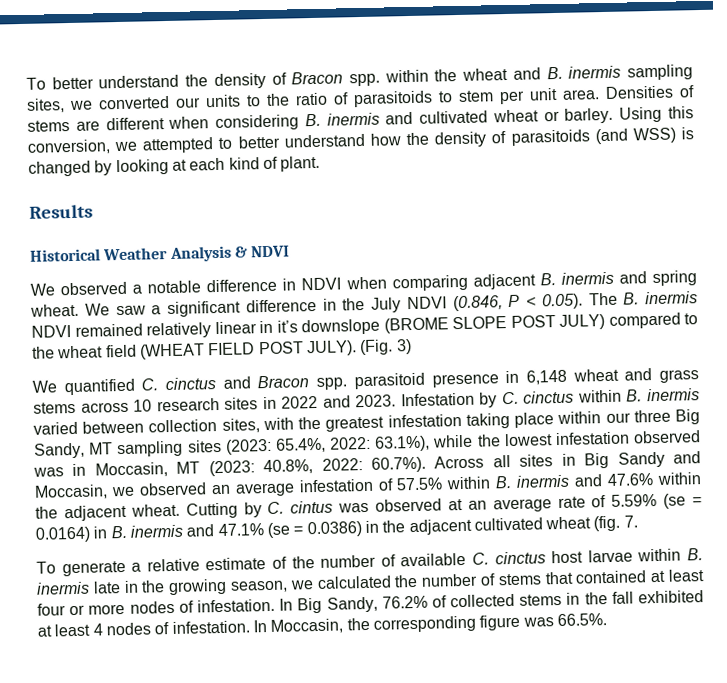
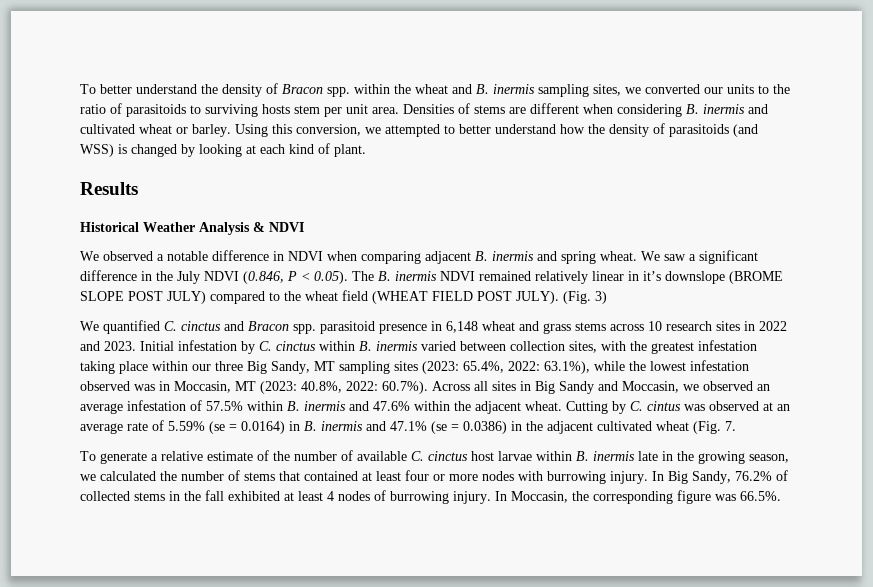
- To better understand the density of Bracon spp. within the wheat and B. inermis sampling sites, we converted our units to the ratio of parasitoids to stem per unit area.
+ To better understand the density of Bracon spp. within the wheat and B. inermis sampling sites, we converted our units to the ratio of parasitoids to surviving hosts stem per unit area.
- Infestation by C. cinctus within B. inermis varied between collection sites, with the greatest infestation taking place within our three Big Sandy, MT sampling sites (2023:
+ Initial infestation by C. cinctus within B. inermis varied between collection sites, with the greatest infestation taking place within our three Big Sandy, MT sampling sites (2023:
- Cutting by C. cintus was observed at an average rate of 5.59% (se = 0.0164) in B. inermis and 47.1% (se = 0.0386) in the adjacent cultivated wheat (fig. 7.
+ Cutting by C. cintus was observed at an average rate of 5.59% (se = 0.0164) in B. inermis and 47.1% (se = 0.0386) in the adjacent cultivated wheat (Fig. 7.
- To generate a relative estimate of the number of available C. cinctus host larvae within B. inermis late in the growing season, we calculated the number of stems that contained at least four or more nodes of infestation.
+ To generate a relative estimate of the number of available C. cinctus host larvae within B. inermis late in the growing season, we calculated the number of stems that contained at least four or more nodes with burrowing injury.
- In Big Sandy, 76.2% of collected stems in the fall exhibited at least 4 nodes of infestation.
+ In Big Sandy, 76.2% of collected stems in the fall exhibited at least 4 nodes of burrowing injury.

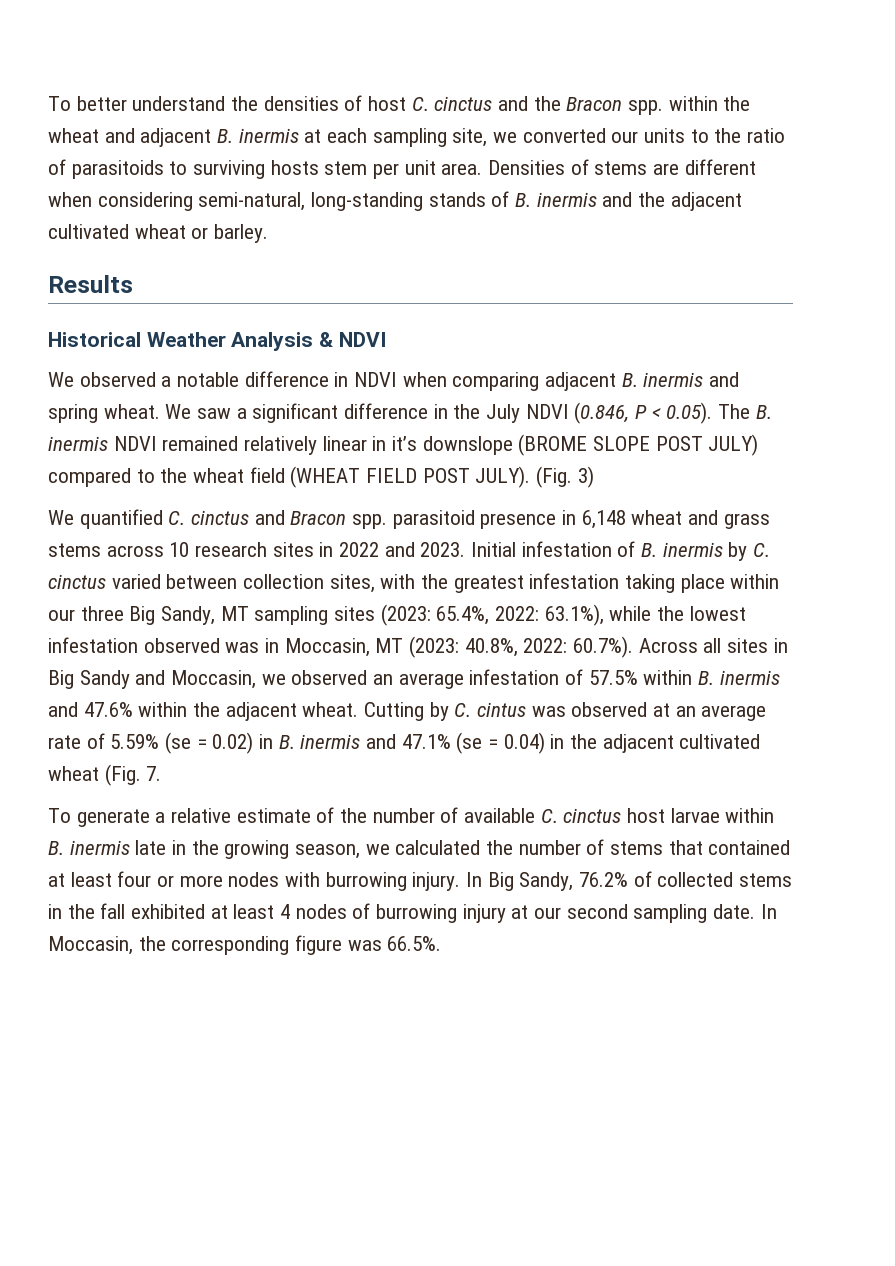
- To better understand the density of Bracon spp. within the wheat and B. inermis sampling sites, we converted our units to the ratio of parasitoids to surviving hosts stem per unit area.
+ To better understand the densities of host C. cinctus and the Bracon spp. within the wheat and adjacent B. inermis at each sampling site, we converted our units to the ratio of parasitoids to surviving hosts stem per unit area.
- Densities of stems are different when considering B. inermis and cultivated wheat or barley. Using this conversion, we attempted to better understand how the density of parasitoids (and WSS) is changed by looking at each kind of plant.
+ Densities of stems are different when considering semi-natural, long-standing stands of B. inermis and the adjacent cultivated wheat or barley.
- Initial infestation by C. cinctus within B. inermis varied between collection sites, with the greatest infestation taking place within our three Big Sandy, MT sampling sites (2023:
+ Initial infestation of B. inermis by C. cinctus varied between collection sites, with the greatest infestation taking place within our three Big Sandy, MT sampling sites (2023:
- Cutting by C. cintus was observed at an average rate of 5.59% (se = 0.0164) in B. inermis and 47.1% (se = 0.0386) in the adjacent cultivated wheat (Fig. 7.
+ Cutting by C. cintus was observed at an average rate of 5.59% (se = 0.02) in B. inermis and 47.1% (se = 0.04) in the adjacent cultivated wheat (Fig. 7.
- In Big Sandy, 76.2% of collected stems in the fall exhibited at least 4 nodes of burrowing injury.
+ In Big Sandy, 76.2% of collected stems in the fall exhibited at least 4 nodes of burrowing injury at our second sampling date.

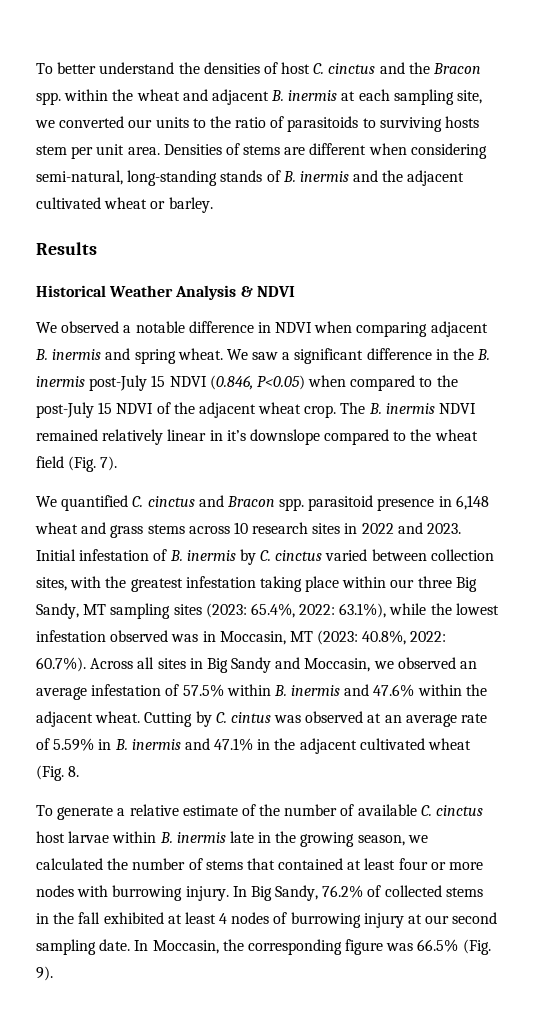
- We saw a significant difference in the July NDVI (0.846, P < 0.05). The B. inermis NDVI remained relatively linear in it’s downslope (BROME SLOPE POST JULY) compared to the wheat field (WHEAT FIELD POST JULY). (Fig. 3)
+ We saw a significant difference in the B. inermis post-July 15 NDVI (0.846, P<0.05) when compared to the post-July 15 NDVI of the adjacent wheat crop. The B. inermis NDVI remained relatively linear in it’s downslope compared to the wheat field (Fig. 7).
- Cutting by C. cintus was observed at an average rate of 5.59% (se = 0.02) in B. inermis and 47.1% (se = 0.04) in the adjacent cultivated wheat (Fig. 7.
+ Cutting by C. cintus was observed at an average rate of 5.59% in B. inermis and 47.1% in the adjacent cultivated wheat (Fig. 8.
- In Moccasin, the corresponding figure was 66.5%.
+ In Moccasin, the corresponding figure was 66.5% (Fig. 9).

